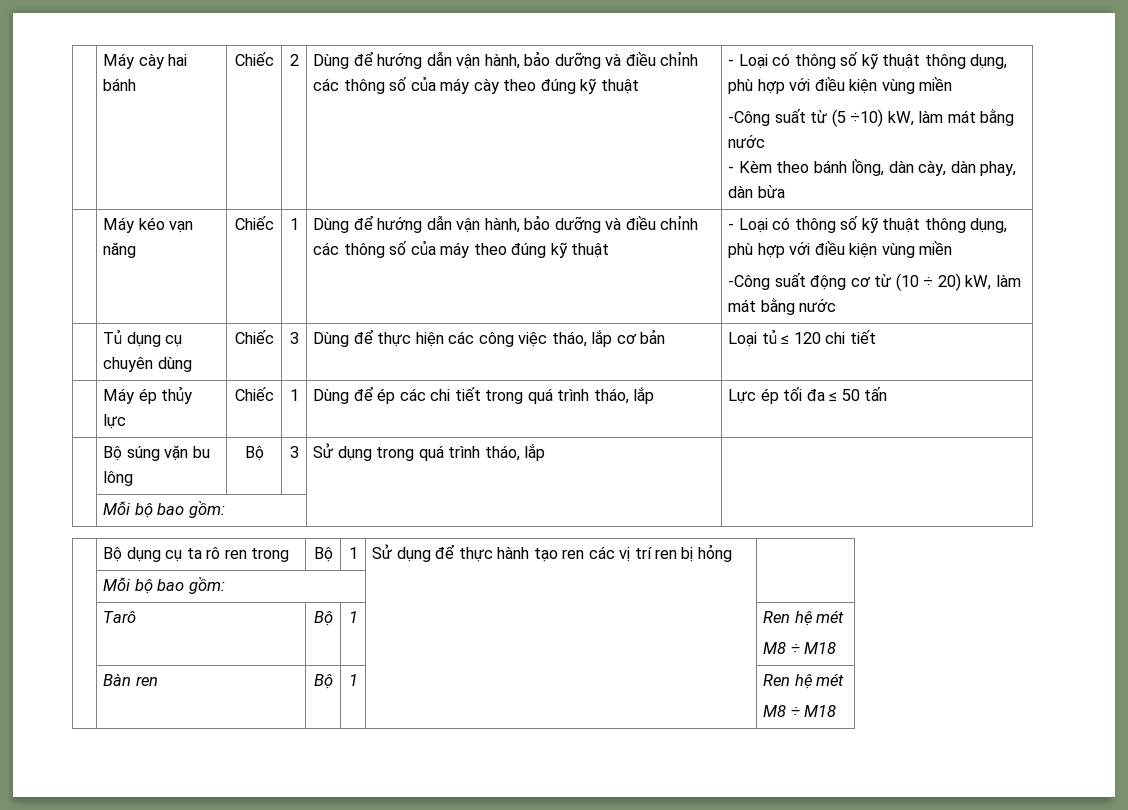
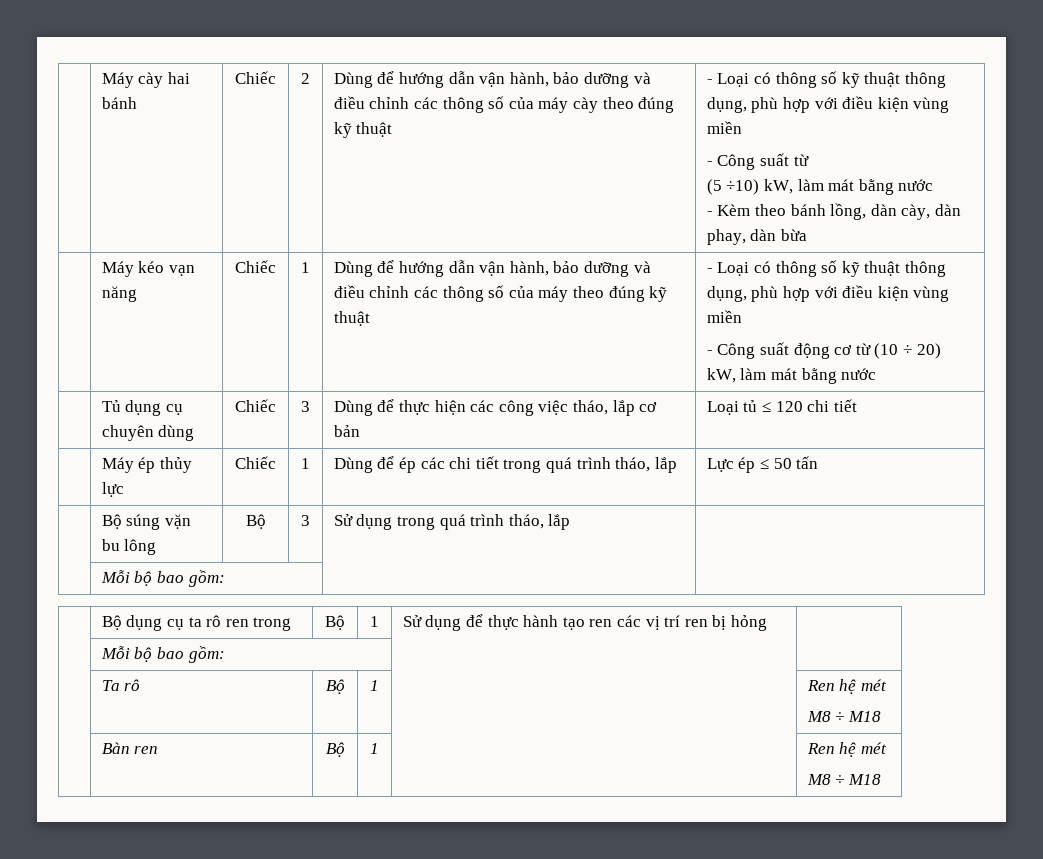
- -Công suất từ (5 ÷10) kW, làm mát bằng nước
+ - Công suất từ
+ (5 ÷10) kW, làm mát bằng nước
- -Công suất động cơ từ (10 ÷ 20) kW, làm mát bằng nước
+ - Công suất động cơ từ (10 ÷ 20) kW, làm mát bằng nước
- | Máy ép thủy lực | Chiếc | 1 | Dùng để ép các chi tiết trong quá trình tháo, lắp | Lực ép tối đa ≤ 50 tấn
+ | Máy ép thủy lực | Chiếc | 1 | Dùng để ép các chi tiết trong quá trình tháo, lắp | Lực ép ≤ 50 tấn
- | Tarô | Bộ | 1 | | Ren hệ mét
+ | Ta rô | Bộ | 1 | | Ren hệ mét

